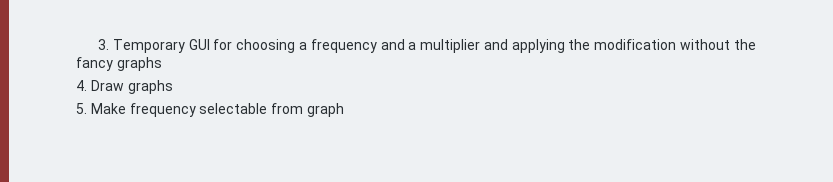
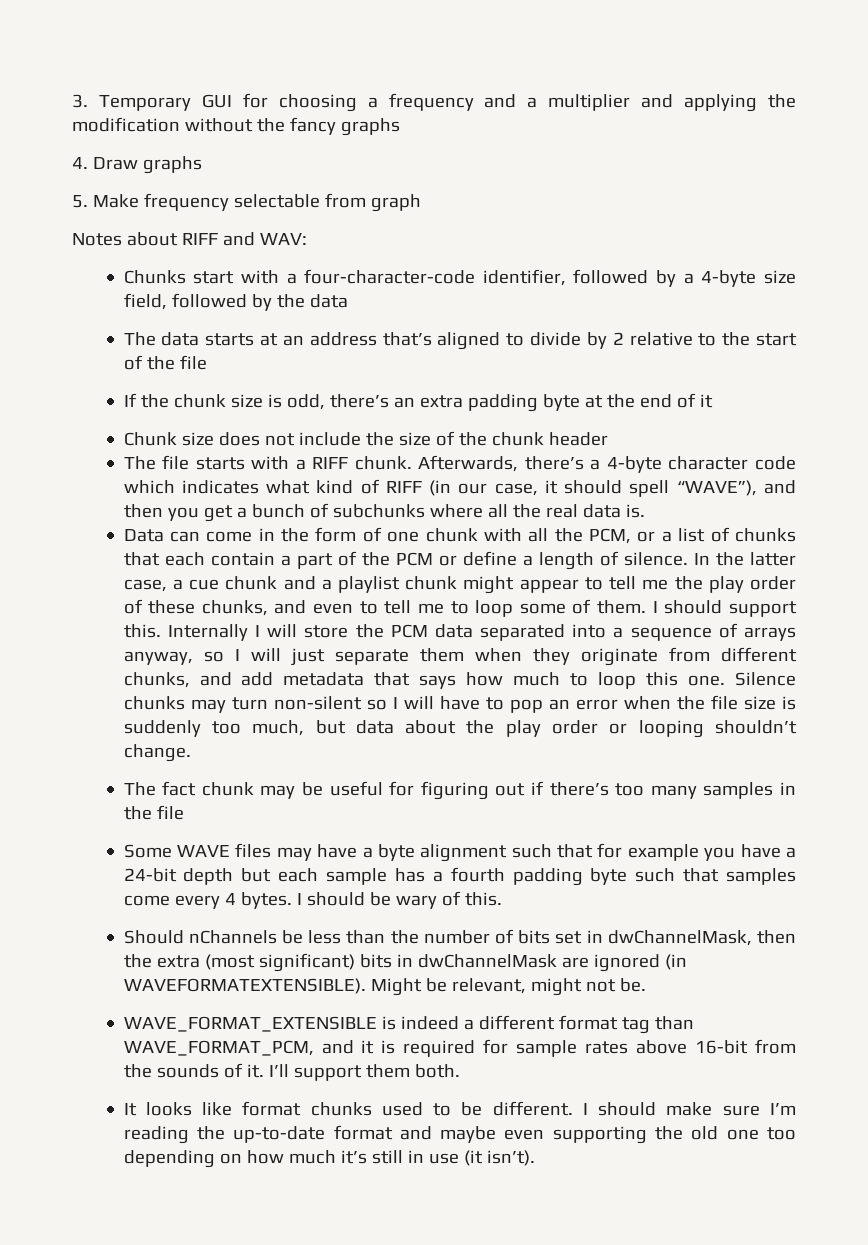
+ Notes about RIFF and WAV:
+ Chunks start with a four-character-code identifier, followed by a 4-byte size field, followed by the data
+ The data starts at an address that’s aligned to divide by 2 relative to the start of the file
+ If the chunk size is odd, there’s an extra padding byte at the end of it
+ Chunk size does not include the size of the chunk header
+ The file starts with a RIFF chunk. Afterwards, there’s a 4-byte character code which indicates what kind of RIFF (in our case, it should spell “WAVE”), and then you get a bunch of subchunks where all the real data is.
+ Data can come in the form of one chunk with all the PCM, or a list of chunks that each contain a part of the PCM or define a length of silence. In the latter case, a cue chunk and a playlist chunk might appear to tell me the play order of these chunks, and even to tell me to loop some of them. I should support this. Internally I will store the PCM data separated into a sequence of arrays anyway, so I will just separate them when they originate from different chunks, and add metadata that says how much to loop this one. Silence chunks may turn non-silent so I will have to pop an error when the file size is suddenly too much, but data about the play order or looping shouldn’t change.
+ The fact chunk may be useful for figuring out if there’s too many samples in the file
+ Some WAVE files may have a byte alignment such that for example you have a 24-bit depth but each sample has a fourth padding byte such that samples come every 4 bytes. I should be wary of this.
+ Should nChannels be less than the number of bits set in dwChannelMask, then the extra (most significant) bits in dwChannelMask are ignored (in WAVEFORMATEXTENSIBLE). Might be relevant, might not be.
+ WAVE_FORMAT_EXTENSIBLE is indeed a different format tag than WAVE_FORMAT_PCM, and it is required for sample rates above 16-bit from the sounds of it. I’ll support them both.
+ It looks like format chunks used to be different. I should make sure I’m reading the up-to-date format and maybe even supporting the old one too depending on how much it’s still in use (it isn’t).

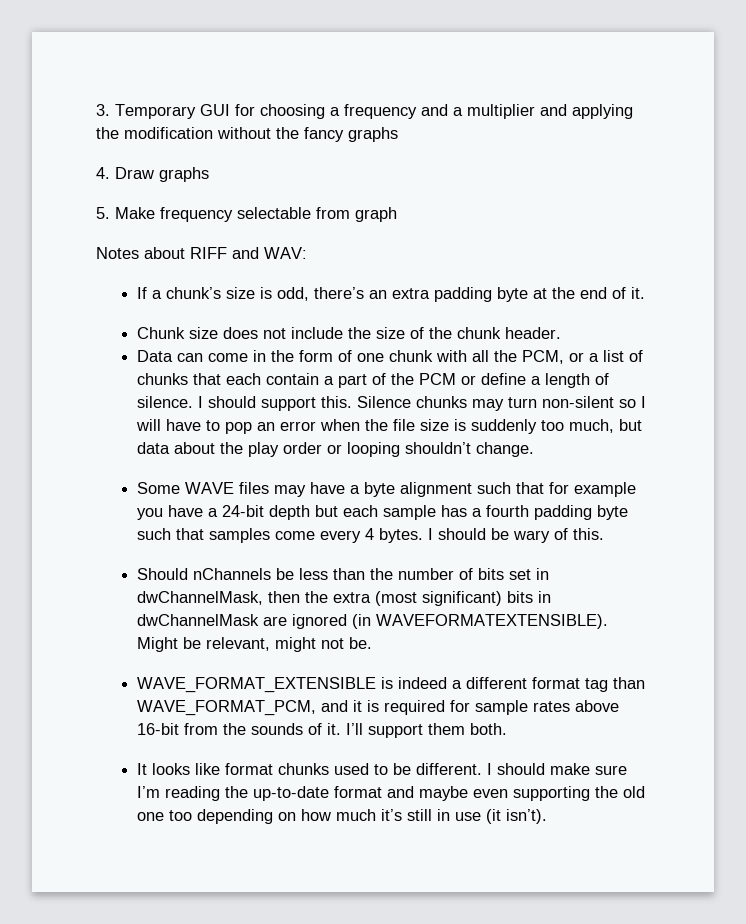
- Chunks start with a four-character-code identifier, followed by a 4-byte size field, followed by the data
- The data starts at an address that’s aligned to divide by 2 relative to the start of the file
- If the chunk size is odd, there’s an extra padding byte at the end of it
+ If a chunk’s size is odd, there’s an extra padding byte at the end of it.
- Chunk size does not include the size of the chunk header
- The file starts with a RIFF chunk. Afterwards, there’s a 4-byte character code which indicates what kind of RIFF (in our case, it should spell “WAVE”), and then you get a bunch of subchunks where all the real data is.
+ Chunk size does not include the size of the chunk header.
- In the latter case, a cue chunk and a playlist chunk might appear to tell me the play order of these chunks, and even to tell me to loop some of them. I should support this. Internally I will store the PCM data separated into a sequence of arrays anyway, so I will just separate them when they originate from different chunks, and add metadata that says how much to loop this one.
+ I should support this.
- The fact chunk may be useful for figuring out if there’s too many samples in the file

